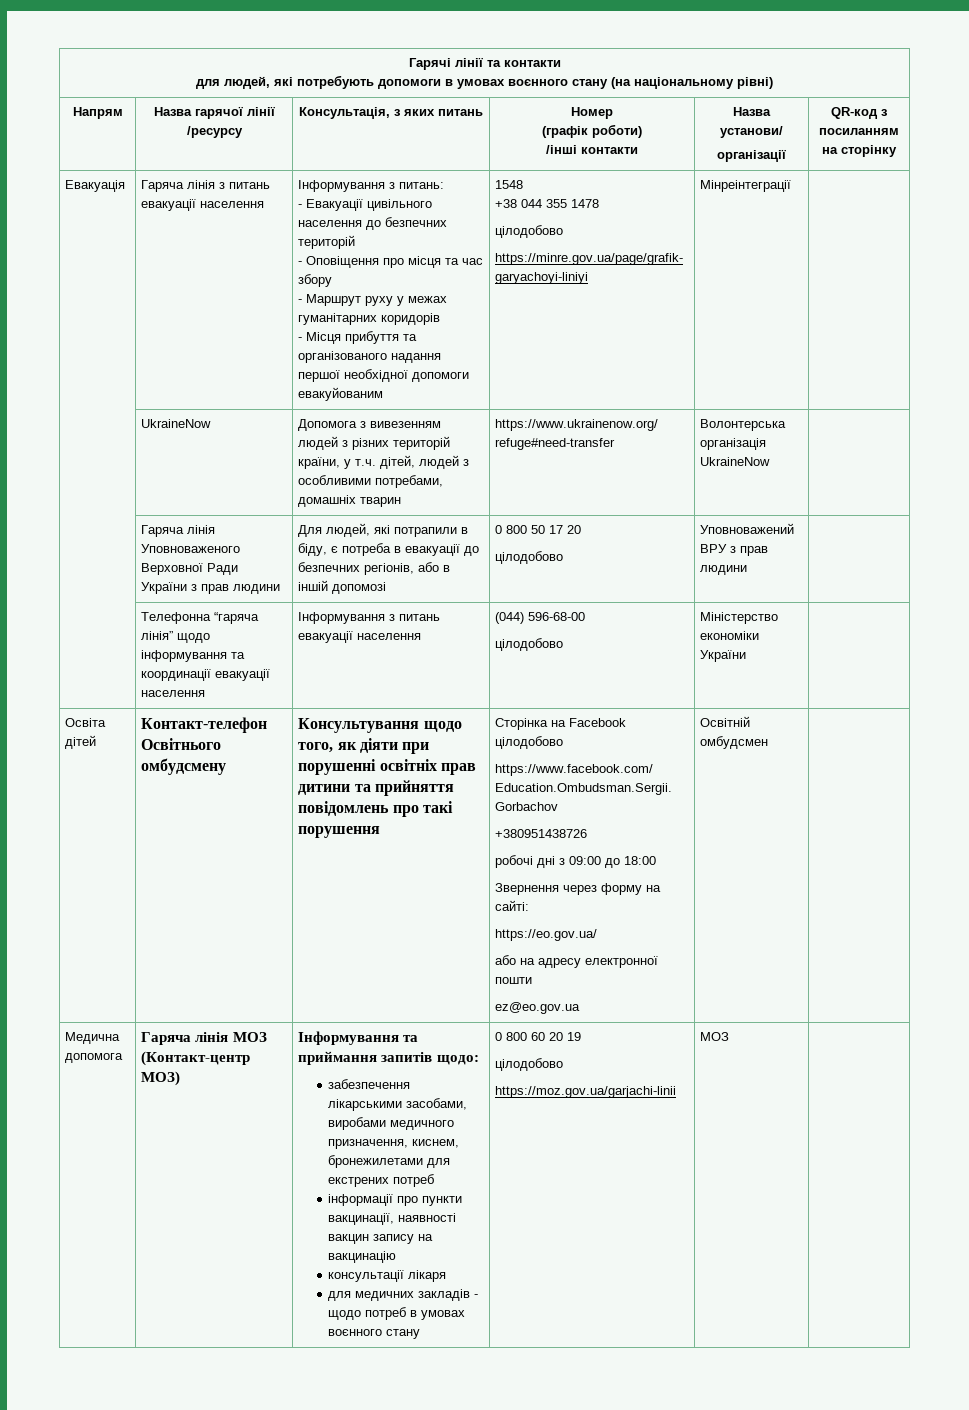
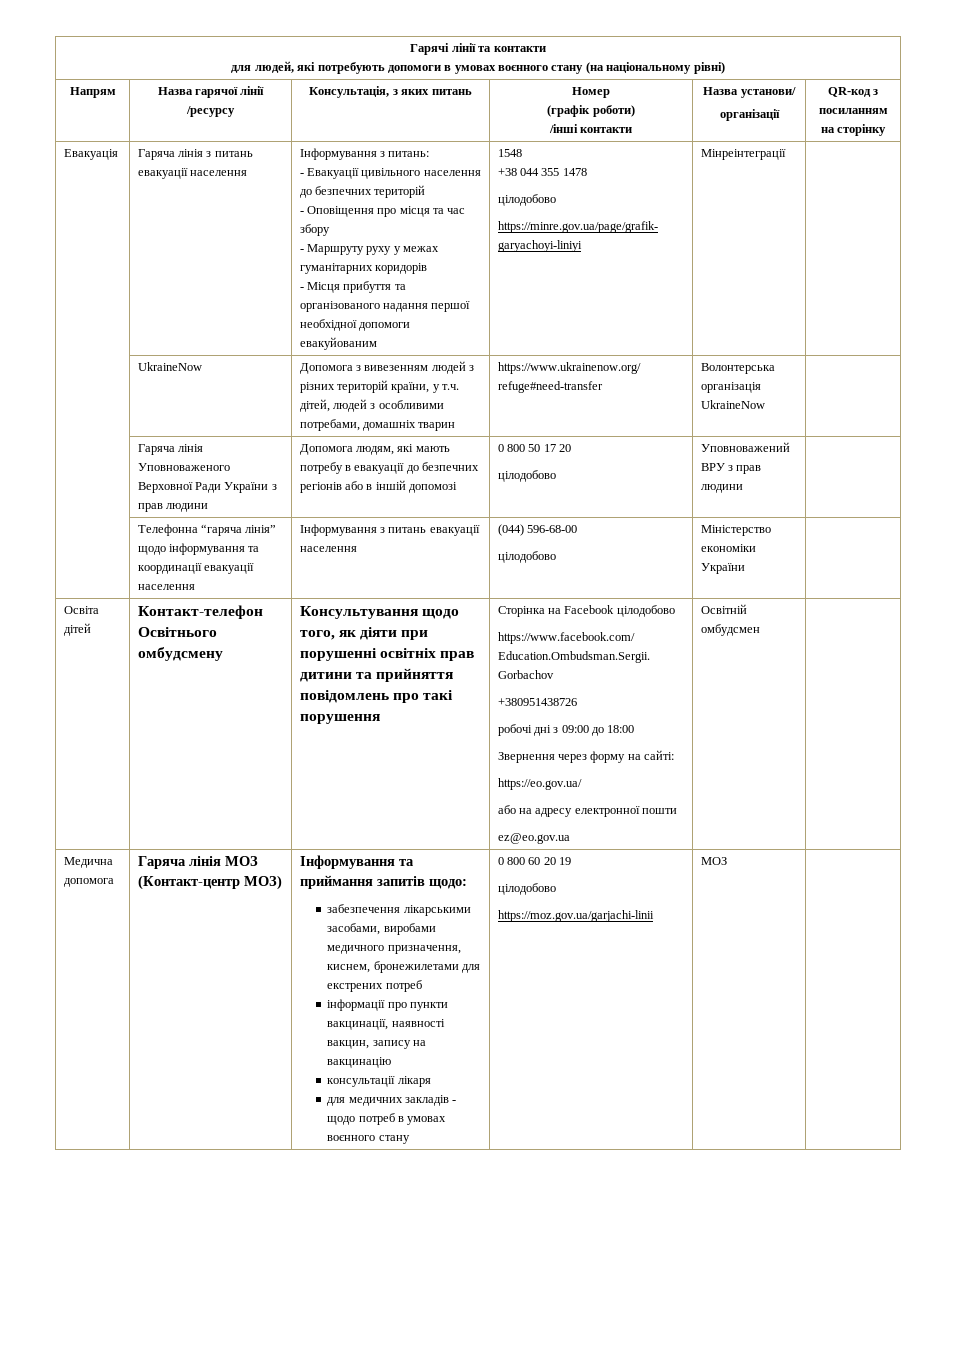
- - Маршрут руху у межах гуманітарних коридорів
+ - Маршруту руху у межах гуманітарних коридорів
- | Гаряча лінія Уповноваженого Верховної Ради України з прав людини | Для людей, які потрапили в біду, є потреба в евакуації до безпечних регіонів, або в іншій допомозі | 0 800 50 17 20
+ | Гаряча лінія Уповноваженого Верховної Ради України з прав людини | Допомога людям, які мають потребу в евакуації до безпечних регіонів або в іншій допомозі | 0 800 50 17 20
- інформації про пункти вакцинації, наявності вакцин запису на вакцинацію
+ інформації про пункти вакцинації, наявності вакцин, запису на вакцинацію

